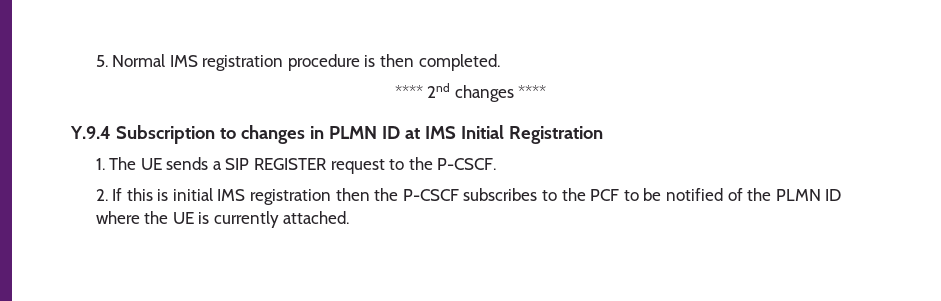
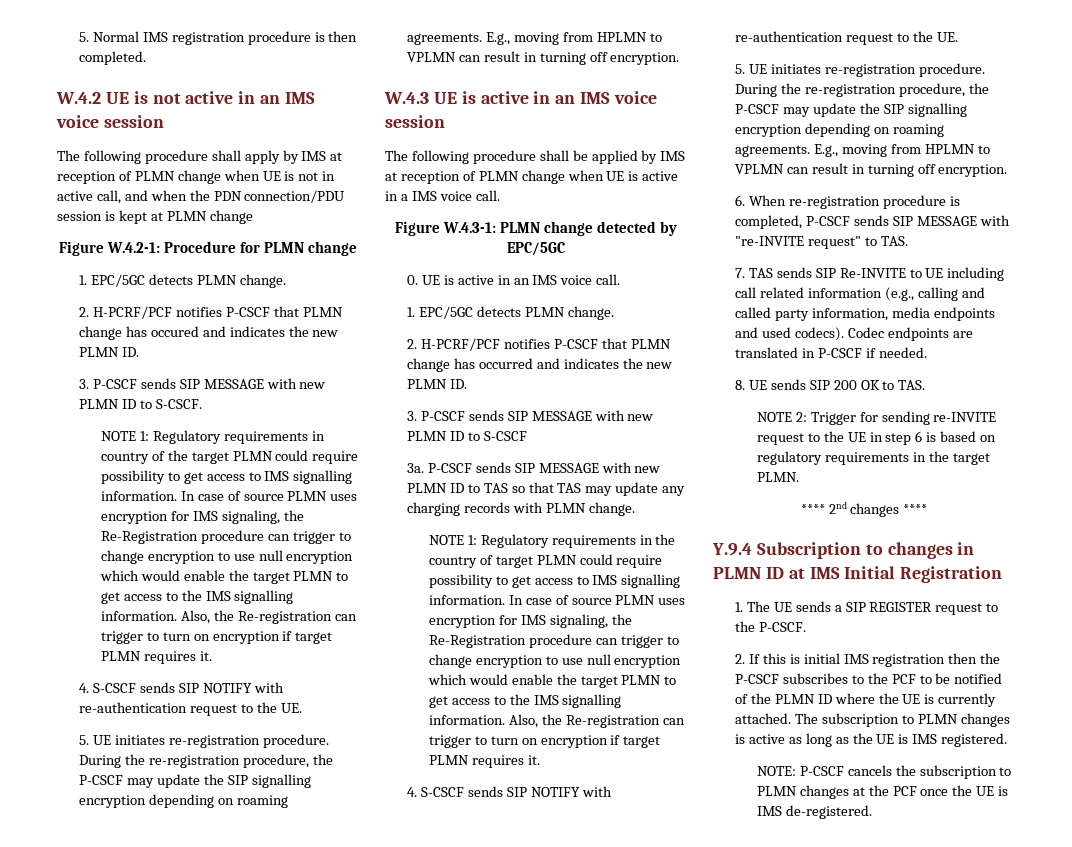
+ W.4.2 UE is not active in an IMS voice session
+ The following procedure shall apply by IMS at reception of PLMN change when UE is not in active call, and when the PDN connection/PDU session is kept at PLMN change
+ Figure W.4.2-1: Procedure for PLMN change
+ 1. EPC/5GC detects PLMN change.
+ 2. H-PCRF/PCF notifies P-CSCF that PLMN change has occured and indicates the new PLMN ID.
+ 3. P-CSCF sends SIP MESSAGE with new PLMN ID to S-CSCF.
+ NOTE 1: Regulatory requirements in country of the target PLMN could require possibility to get access to IMS signalling information. In case of source PLMN uses encryption for IMS signaling, the Re-Registration procedure can trigger to change encryption to use null encryption which would enable the target PLMN to get access to the IMS signalling information. Also, the Re-registration can trigger to turn on encryption if target PLMN requires it.
+ 4. S-CSCF sends SIP NOTIFY with re-authentication request to the UE.
+ 5. UE initiates re-registration procedure. During the re-registration procedure, the P-CSCF may update the SIP signalling encryption depending on roaming agreements. E.g., moving from HPLMN to VPLMN can result in turning off encryption.
+ W.4.3 UE is active in an IMS voice session
+ The following procedure shall be applied by IMS at reception of PLMN change when UE is active in a IMS voice call.
+ Figure W.4.3-1: PLMN change detected by EPC/5GC
+ 0. UE is active in an IMS voice call.
+ 1. EPC/5GC detects PLMN change.
+ 2. H-PCRF/PCF notifies P-CSCF that PLMN change has occurred and indicates the new PLMN ID.
+ 3. P-CSCF sends SIP MESSAGE with new PLMN ID to S-CSCF
+ 3a. P-CSCF sends SIP MESSAGE with new PLMN ID to TAS so that TAS may update any charging records with PLMN change.
+ NOTE 1: Regulatory requirements in the country of target PLMN could require possibility to get access to IMS signalling information. In case of source PLMN uses encryption for IMS signaling, the Re-Registration procedure can trigger to change encryption to use null encryption which would enable the target PLMN to get access to the IMS signalling information. Also, the Re-registration can trigger to turn on encryption if target PLMN requires it.
+ 4. S-CSCF sends SIP NOTIFY with re-authentication request to the UE.
+ 5. UE initiates re-registration procedure. During the re-registration procedure, the P-CSCF may update the SIP signalling encryption depending on roaming agreements. E.g., moving from HPLMN to VPLMN can result in turning off encryption.
+ 6. When re-registration procedure is completed, P-CSCF sends SIP MESSAGE with "re-INVITE request" to TAS.
+ 7. TAS sends SIP Re-INVITE to UE including call related information (e.g., calling and called party information, media endpoints and used codecs). Codec endpoints are translated in P-CSCF if needed.
+ 8. UE sends SIP 200 OK to TAS.
+ NOTE 2: Trigger for sending re-INVITE request to the UE in step 6 is based on regulatory requirements in the target PLMN.
+ The subscription to PLMN changes is active as long as the UE is IMS registered.
+ NOTE: P-CSCF cancels the subscription to PLMN changes at the PCF once the UE is IMS de-registered.

